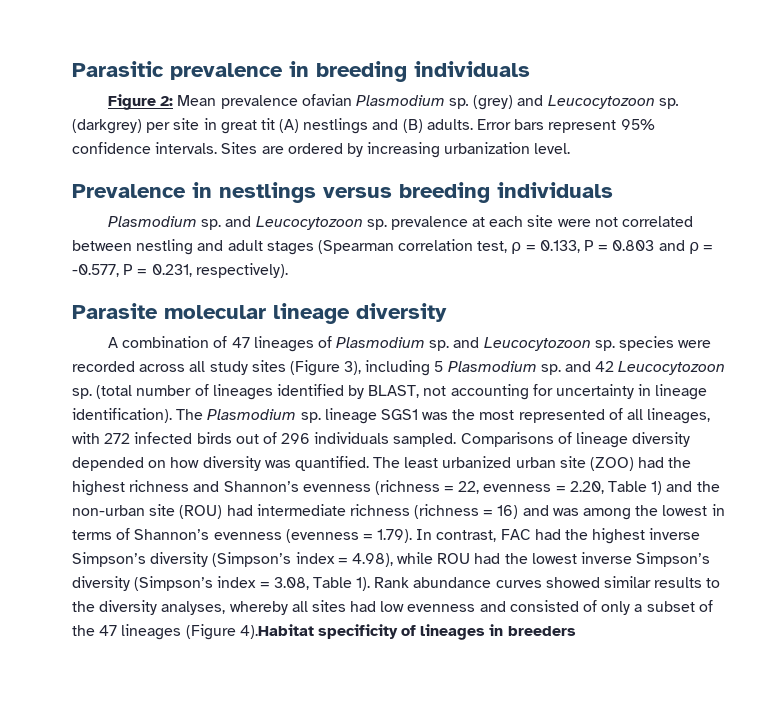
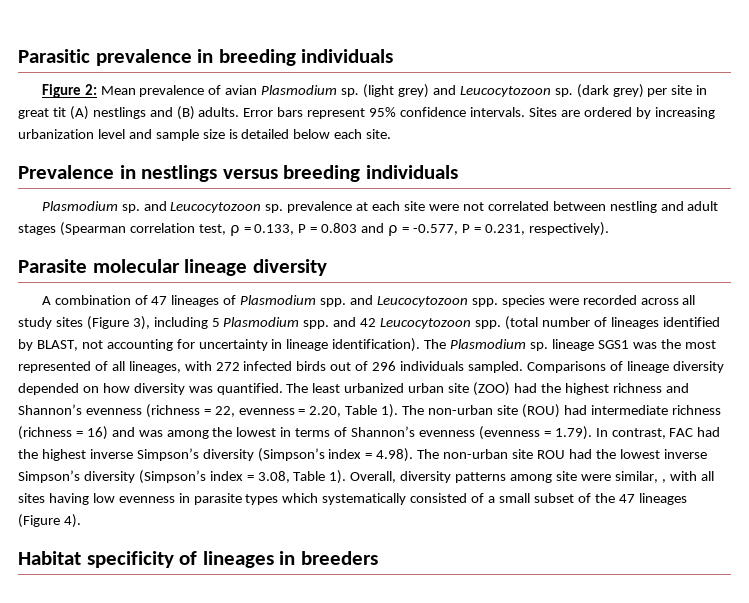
- Figure 2: Mean prevalence ofavian Plasmodium sp. (grey) and Leucocytozoon sp. (darkgrey) per site in great tit (A) nestlings and (B) adults.
+ Figure 2: Mean prevalence of avian Plasmodium sp. (light grey) and Leucocytozoon sp. (dark grey) per site in great tit (A) nestlings and (B) adults.
- Sites are ordered by increasing urbanization level.
+ Sites are ordered by increasing urbanization level and sample size is detailed below each site.
- A combination of 47 lineages of Plasmodium sp. and Leucocytozoon sp. species were recorded across all study sites (Figure 3), including 5 Plasmodium sp. and 42 Leucocytozoon sp.
+ A combination of 47 lineages of Plasmodium spp. and Leucocytozoon spp. species were recorded across all study sites (Figure 3), including 5 Plasmodium spp. and 42 Leucocytozoon spp.
- The least urbanized urban site (ZOO) had the highest richness and Shannon’s evenness (richness = 22, evenness = 2.20, Table 1) and the non-urban site (ROU) had intermediate richness (richness = 16) and was among the lowest in terms of Shannon’s evenness (evenness = 1.79). In contrast, FAC had the highest inverse Simpson’s diversity (Simpson’s index = 4.98), while ROU had the lowest inverse Simpson’s diversity (Simpson’s index = 3.08, Table 1).
+ The least urbanized urban site (ZOO) had the highest richness and Shannon’s evenness (richness = 22, evenness = 2.20, Table 1). The non-urban site (ROU) had intermediate richness (richness = 16) and was among the lowest in terms of Shannon’s evenness (evenness = 1.79). In contrast, FAC had the highest inverse Simpson’s diversity (Simpson’s index = 4.98). The non-urban site ROU had the lowest inverse Simpson’s diversity (Simpson’s index = 3.08, Table 1).
- Rank abundance curves showed similar results to the diversity analyses, whereby all sites had low evenness and consisted of only a subset of the 47 lineages (Figure 4).Habitat specificity of lineages in breeders
+ Overall, diversity patterns among site were similar, , with all sites having low evenness in parasite types which systematically consisted of a small subset of the 47 lineages (Figure 4).
+ Habitat specificity of lineages in breeders

